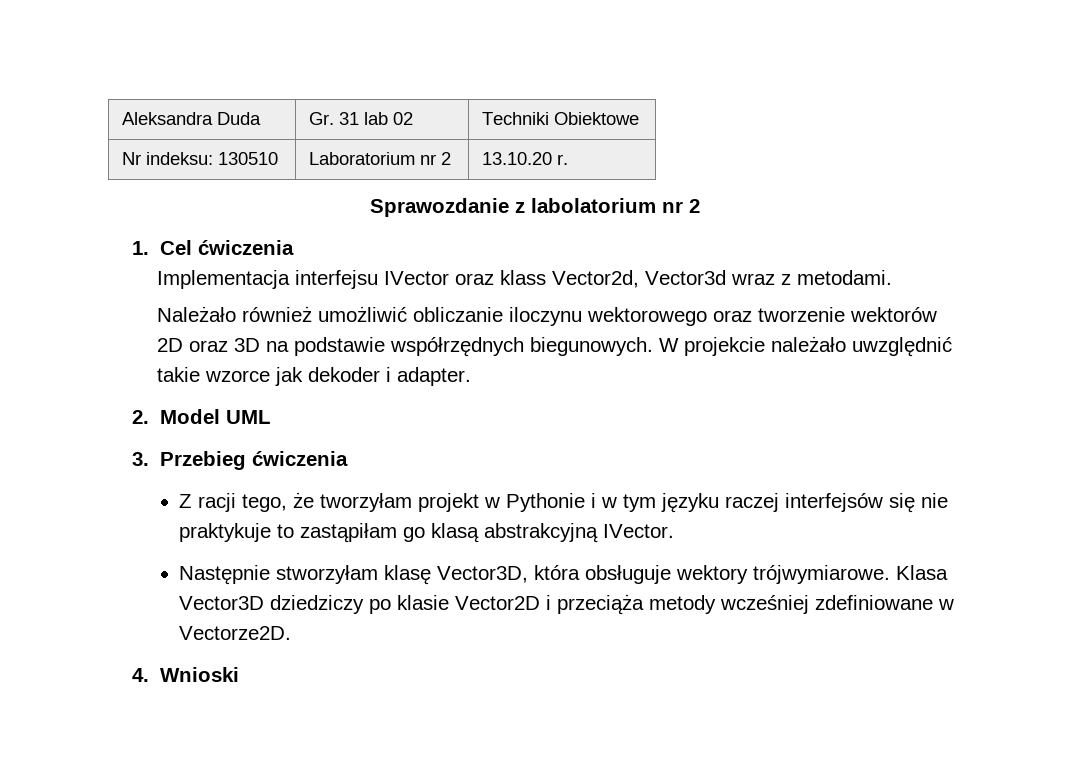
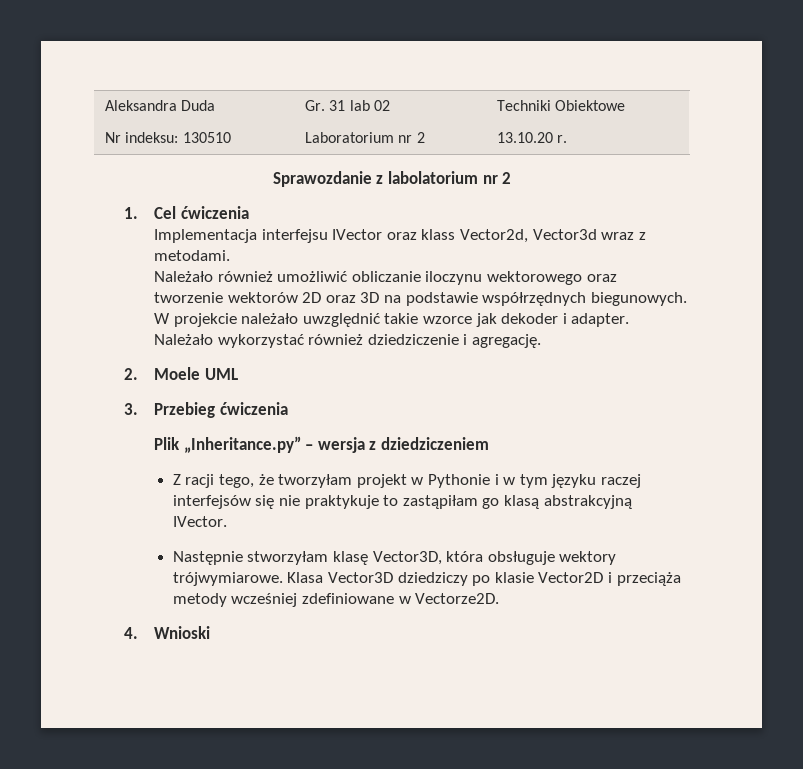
+ Należało wykorzystać również dziedziczenie i agregację.
- 2. Model UML
+ 2. Moele UML
+ Plik „Inheritance.py” – wersja z dziedziczeniem

